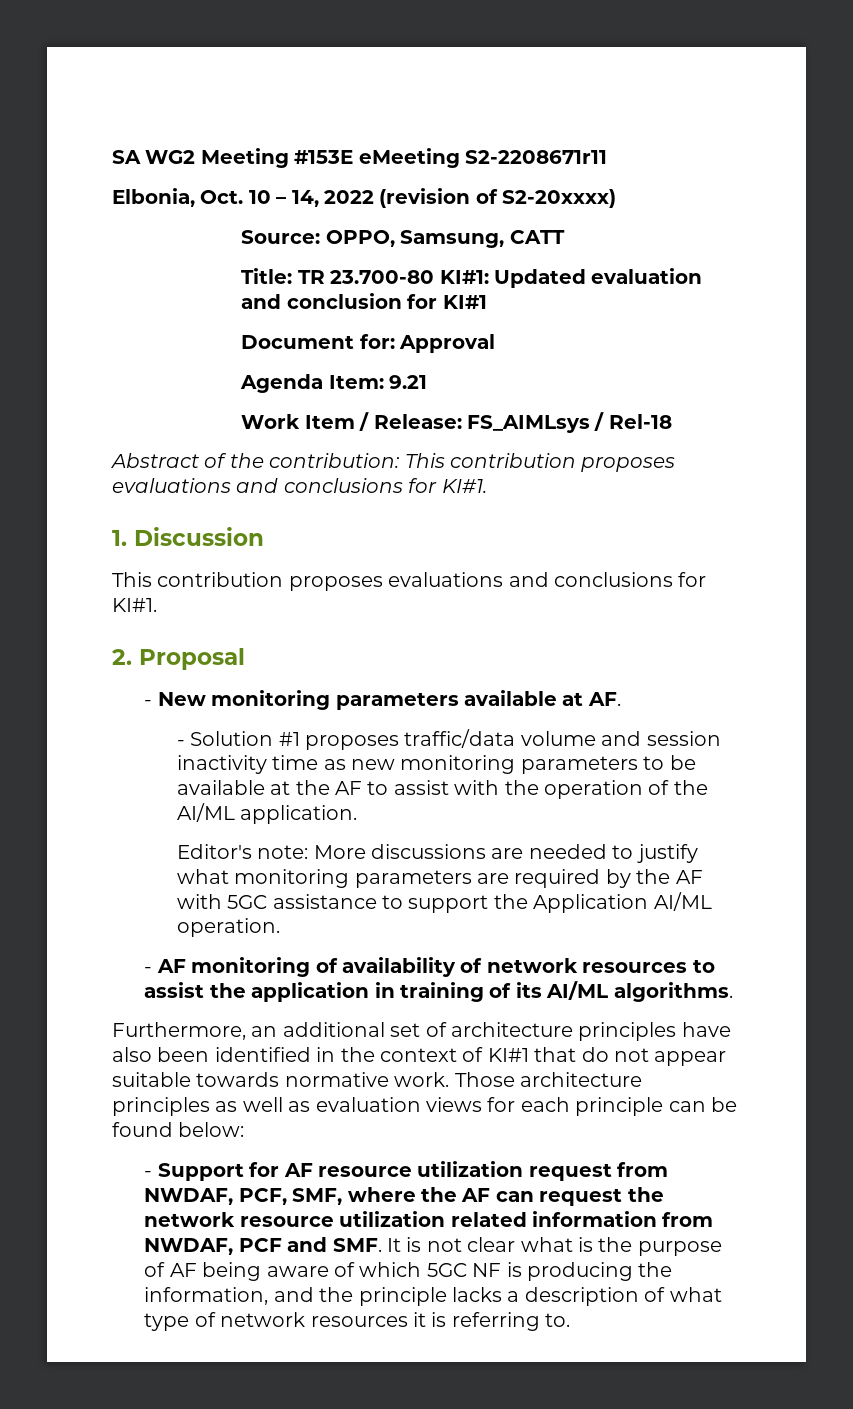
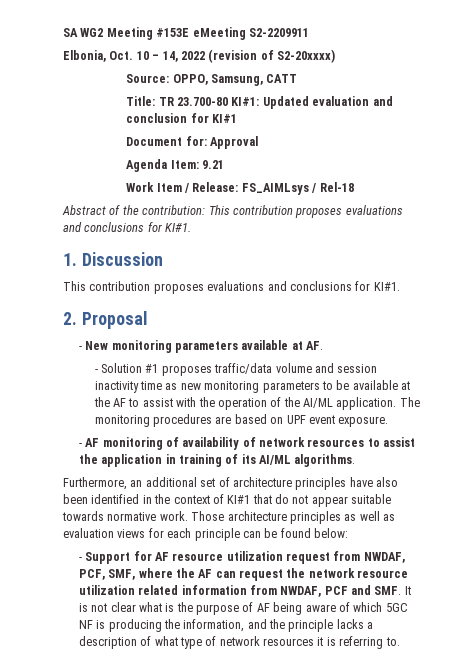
- SA WG2 Meeting #153E eMeeting S2-2208671r11
+ SA WG2 Meeting #153E eMeeting S2-2209911
- - Solution #1 proposes traffic/data volume and session inactivity time as new monitoring parameters to be available at the AF to assist with the operation of the AI/ML application.
- Editor's note: More discussions are needed to justify what monitoring parameters are required by the AF with 5GC assistance to support the Application AI/ML operation.
+ - Solution #1 proposes traffic/data volume and session inactivity time as new monitoring parameters to be available at the AF to assist with the operation of the AI/ML application. The monitoring procedures are based on UPF event exposure.

